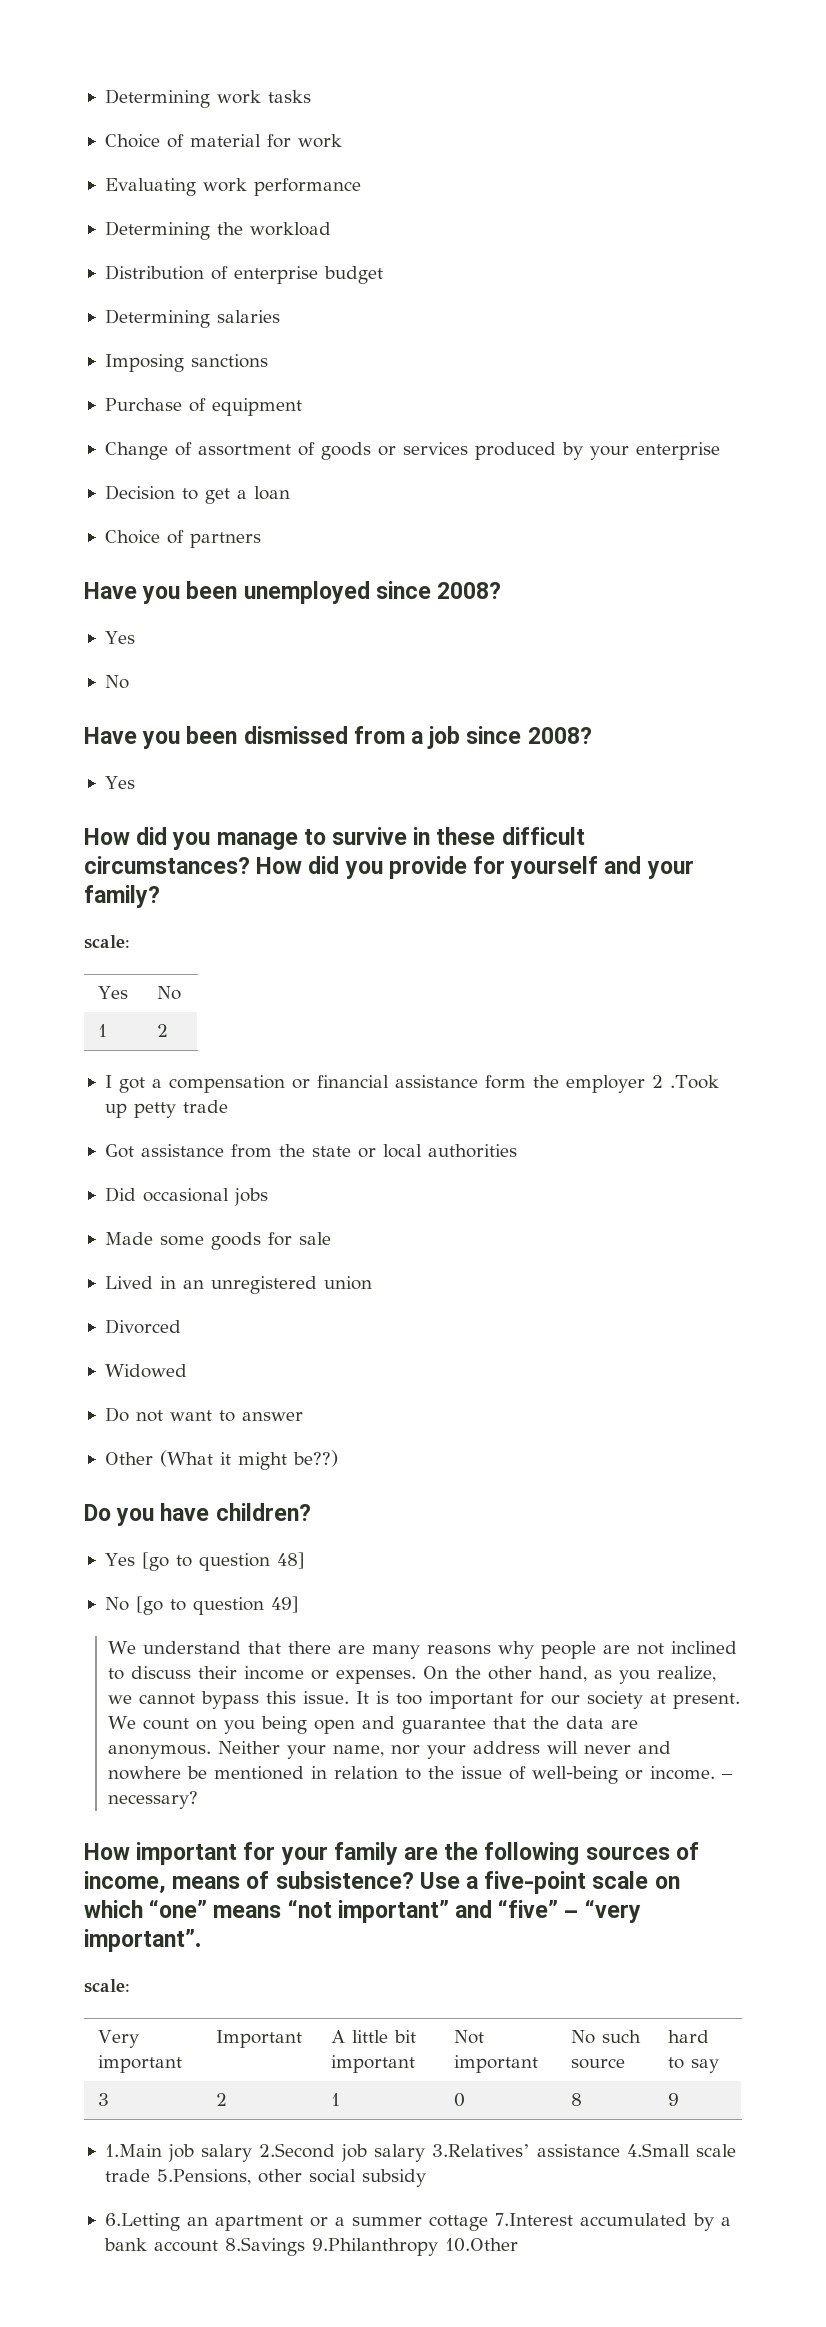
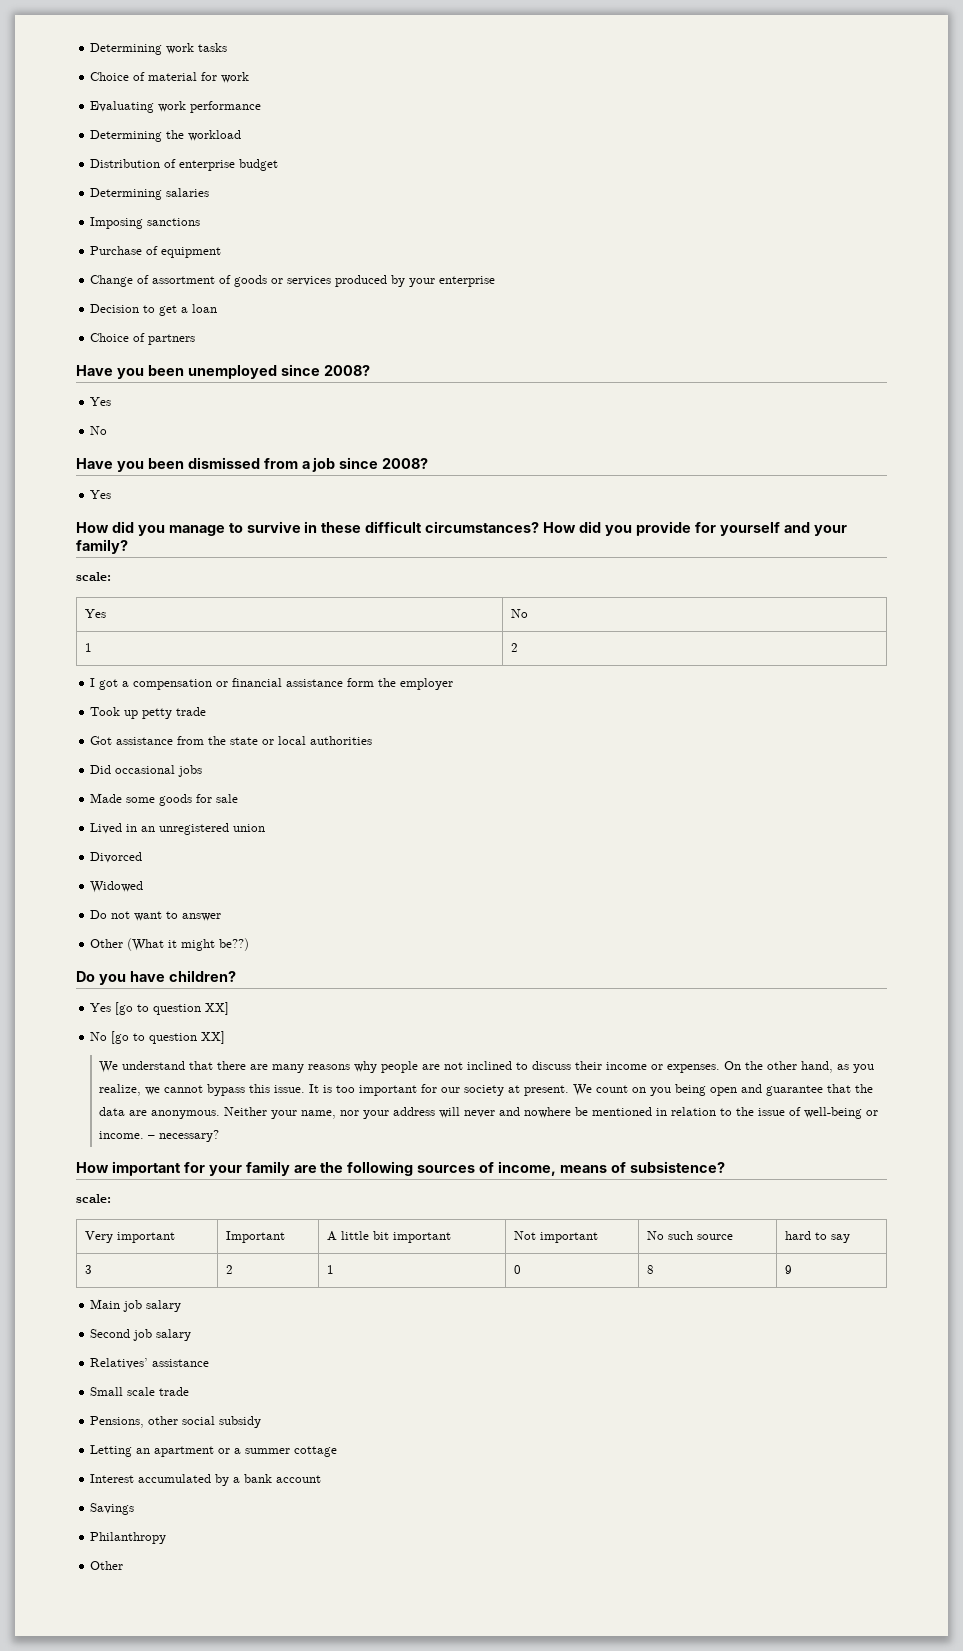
- I got a compensation or financial assistance form the employer 2 .Took up petty trade
+ I got a compensation or financial assistance form the employer
+ Took up petty trade
- Yes [go to question 48]
+ Yes [go to question XX]
- No [go to question 49]
+ No [go to question XX]
- Use a five-point scale on which “one” means “not important” and “five” – “very important”.
- 1.Main job salary 2.Second job salary 3.Relatives’ assistance 4.Small scale trade 5.Pensions, other social subsidy
+ Main job salary
+ Second job salary
+ Relatives’ assistance
+ Small scale trade
+ Pensions, other social subsidy
- 6.Letting an apartment or a summer cottage 7.Interest accumulated by a bank account 8.Savings 9.Philanthropy 10.Other
+ Letting an apartment or a summer cottage
+ Interest accumulated by a bank account
+ Savings
+ Philanthropy
+ Other

